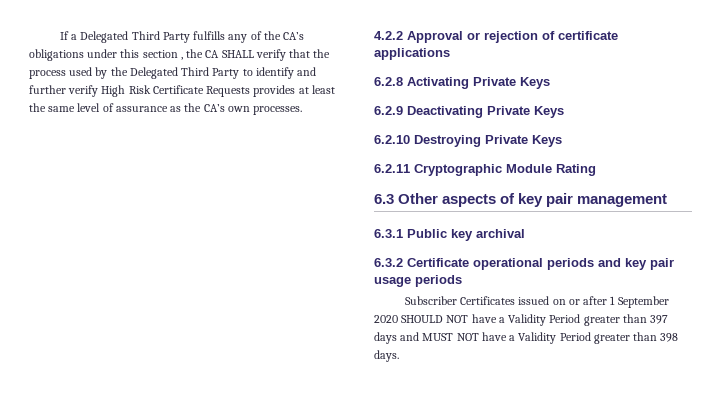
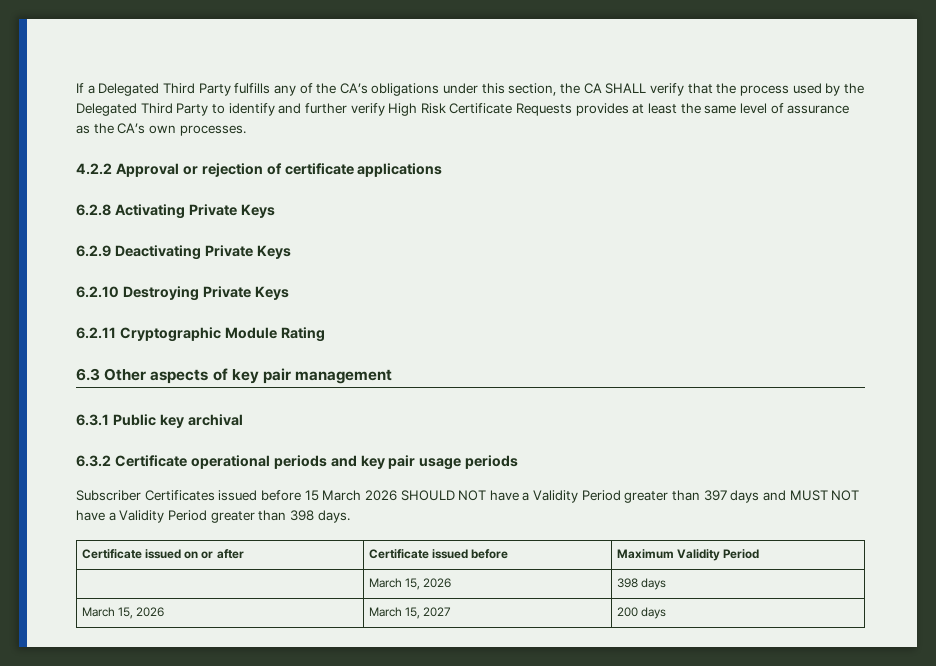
- If a Delegated Third Party fulfills any of the CA’s obligations under this section , the CA SHALL verify that the process used by the Delegated Third Party to identify and further verify High Risk Certificate Requests provides at least the same level of assurance as the CA’s own processes.
+ If a Delegated Third Party fulfills any of the CA’s obligations under this section, the CA SHALL verify that the process used by the Delegated Third Party to identify and further verify High Risk Certificate Requests provides at least the same level of assurance as the CA’s own processes.
- Subscriber Certificates issued on or after 1 September 2020 SHOULD NOT have a Validity Period greater than 397 days and MUST NOT have a Validity Period greater than 398 days.
+ Subscriber Certificates issued before 15 March 2026 SHOULD NOT have a Validity Period greater than 397 days and MUST NOT have a Validity Period greater than 398 days.
+ Certificate issued on or after | Certificate issued before | Maximum Validity Period
+ | March 15, 2026 | 398 days
+ March 15, 2026 | March 15, 2027 | 200 days

